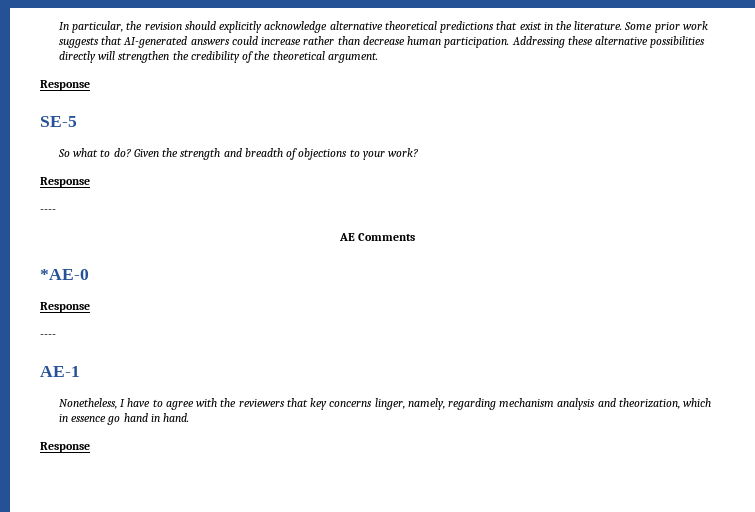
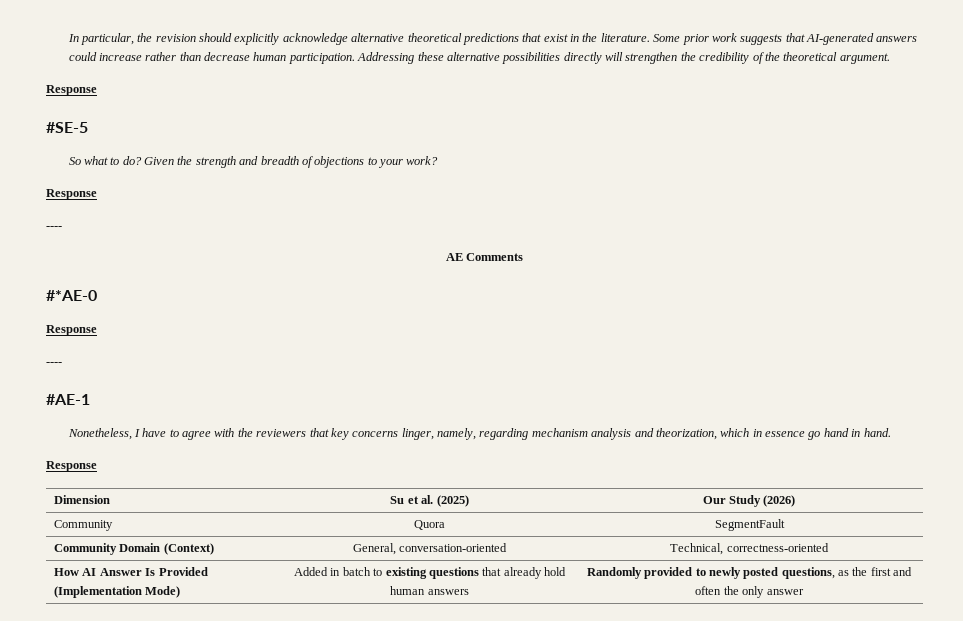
- SE-5
+ #SE-5
- *AE-0
+ #*AE-0
  Response
  ----
- AE-1
+ #AE-1
+ Dimension | Su et al. (2025) | Our Study (2026)
+ Community | Quora | SegmentFault
+ Community Domain (Context) | General, conversation-oriented | Technical, correctness-oriented
+ How AI Answer Is Provided (Implementation Mode) | Added in batch to existing questions that already hold human answers | Randomly provided to newly posted questions, as the first and often the only answer

